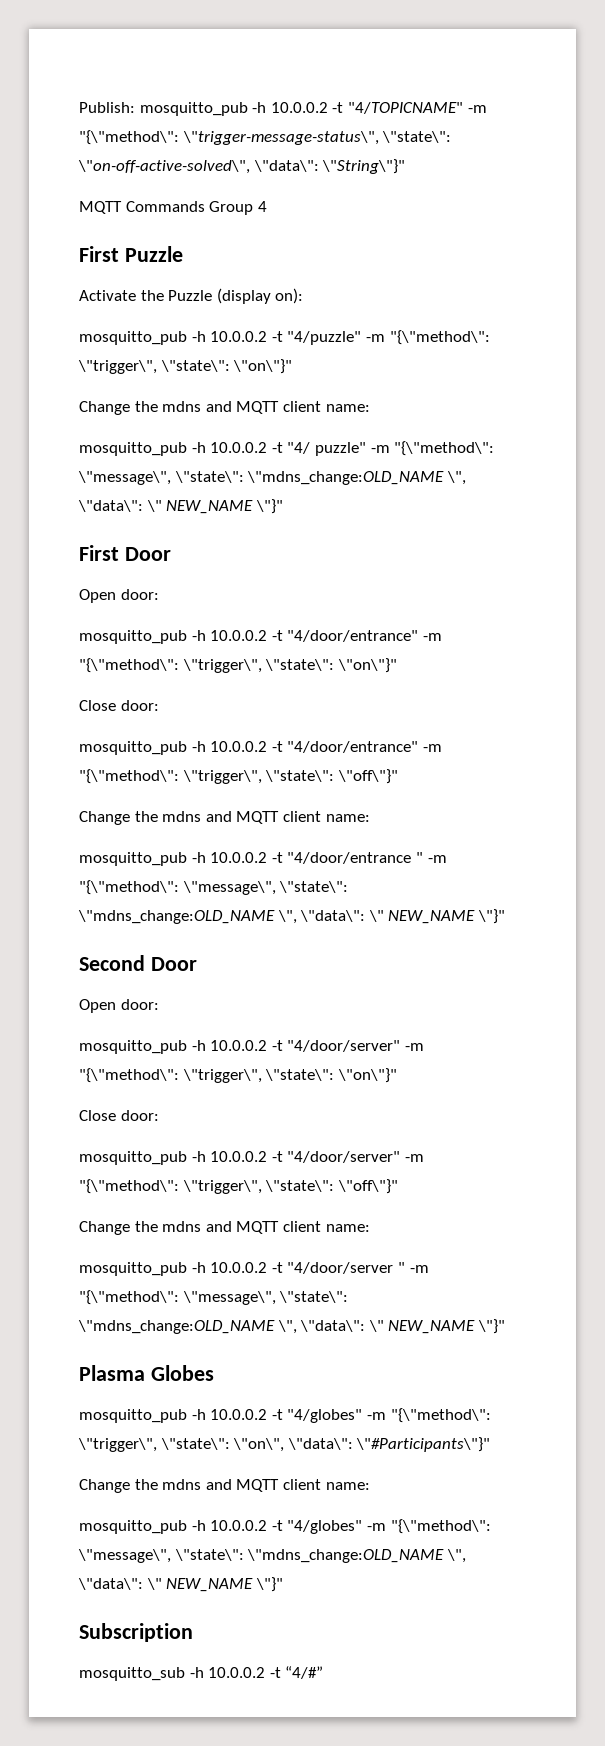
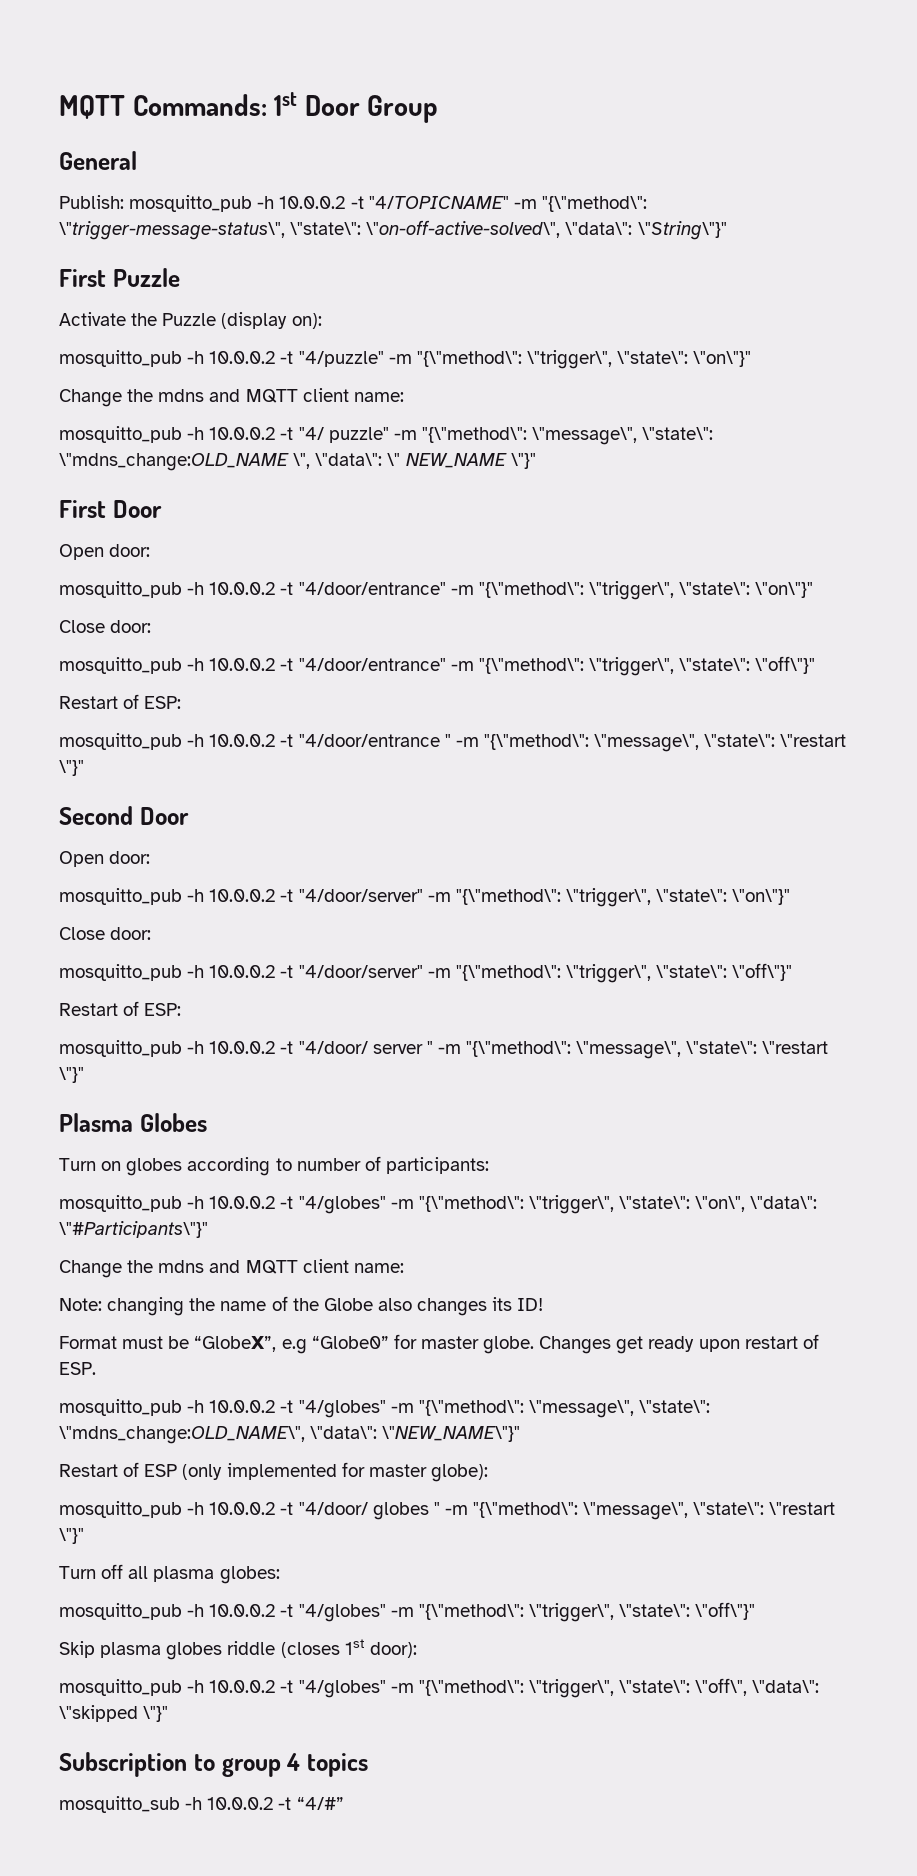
+ MQTT Commands: 1st Door Group
+ General
- MQTT Commands Group 4
  mosquitto_pub -h 10.0.0.2 -t "4/door/entrance" -m "{\"method\": \"trigger\", \"state\": \"off\"}"
- Change the mdns and MQTT client name:
+ Restart of ESP:
- mosquitto_pub -h 10.0.0.2 -t "4/door/entrance " -m "{\"method\": \"message\", \"state\": \"mdns_change:OLD_NAME \", \"data\": \" NEW_NAME \"}"
+ mosquitto_pub -h 10.0.0.2 -t "4/door/entrance " -m "{\"method\": \"message\", \"state\": \"restart \"}"
  mosquitto_pub -h 10.0.0.2 -t "4/door/server" -m "{\"method\": \"trigger\", \"state\": \"off\"}"
- Change the mdns and MQTT client name:
- mosquitto_pub -h 10.0.0.2 -t "4/door/server " -m "{\"method\": \"message\", \"state\": \"mdns_change:OLD_NAME \", \"data\": \" NEW_NAME \"}"
+ Restart of ESP:
+ mosquitto_pub -h 10.0.0.2 -t "4/door/ server " -m "{\"method\": \"message\", \"state\": \"restart \"}"
  Plasma Globes
+ Turn on globes according to number of participants:
+ Note: changing the name of the Globe also changes its ID!
+ Format must be “GlobeX”, e.g “Globe0” for master globe. Changes get ready upon restart of ESP.
- mosquitto_pub -h 10.0.0.2 -t "4/globes" -m "{\"method\": \"message\", \"state\": \"mdns_change:OLD_NAME \", \"data\": \" NEW_NAME \"}"
- Subscription
+ mosquitto_pub -h 10.0.0.2 -t "4/globes" -m "{\"method\": \"message\", \"state\": \"mdns_change:OLD_NAME\", \"data\": \"NEW_NAME\"}"
+ Restart of ESP (only implemented for master globe):
+ mosquitto_pub -h 10.0.0.2 -t "4/door/ globes " -m "{\"method\": \"message\", \"state\": \"restart \"}"
+ Turn off all plasma globes:
+ mosquitto_pub -h 10.0.0.2 -t "4/globes" -m "{\"method\": \"trigger\", \"state\": \"off\"}"
+ Skip plasma globes riddle (closes 1st door):
+ mosquitto_pub -h 10.0.0.2 -t "4/globes" -m "{\"method\": \"trigger\", \"state\": \"off\", \"data\": \"skipped \"}"
+ Subscription to group 4 topics

